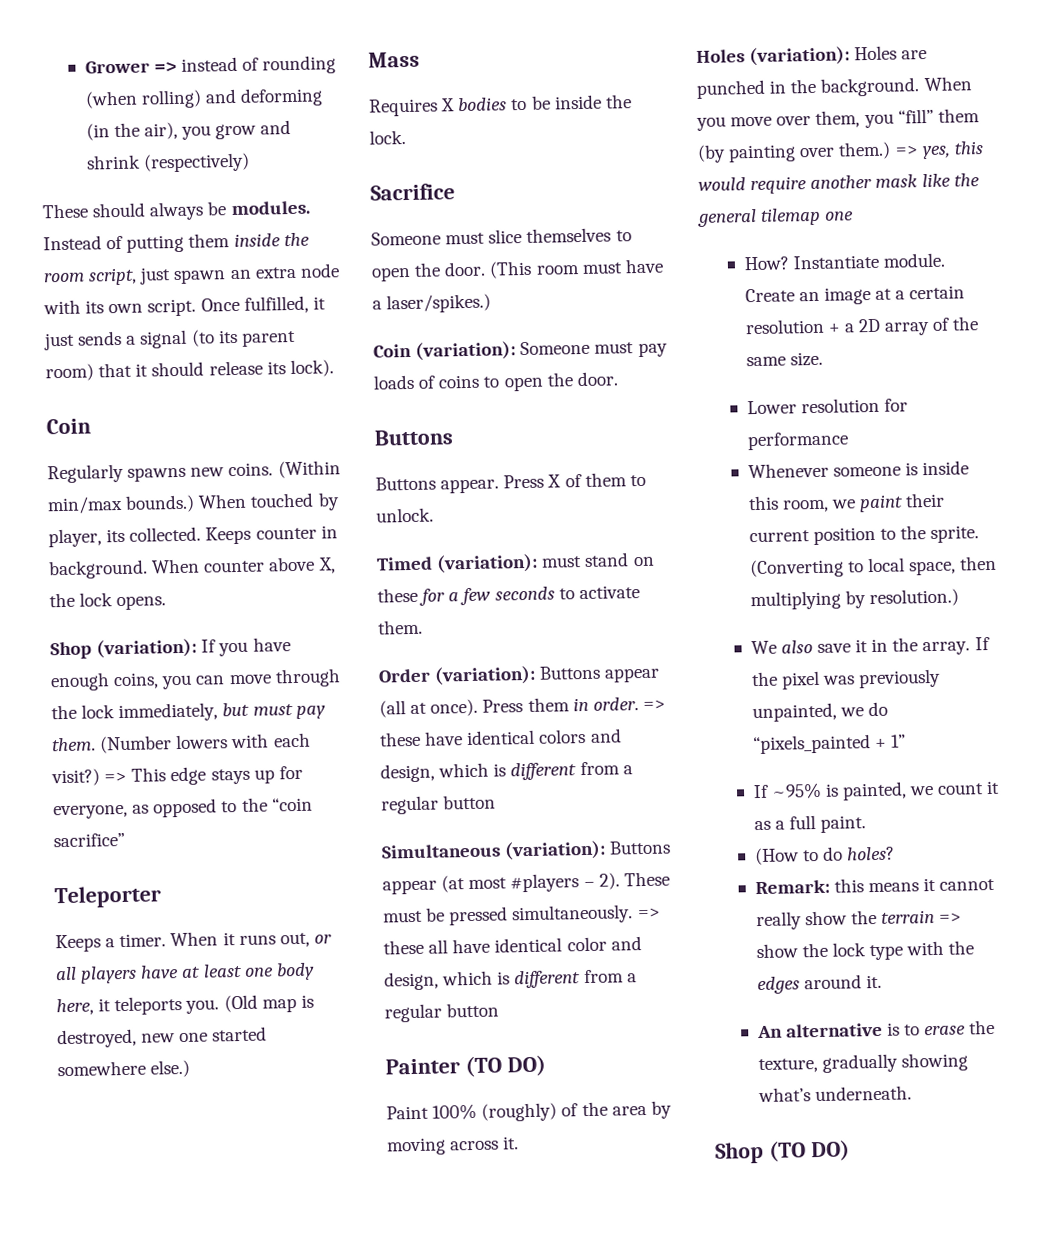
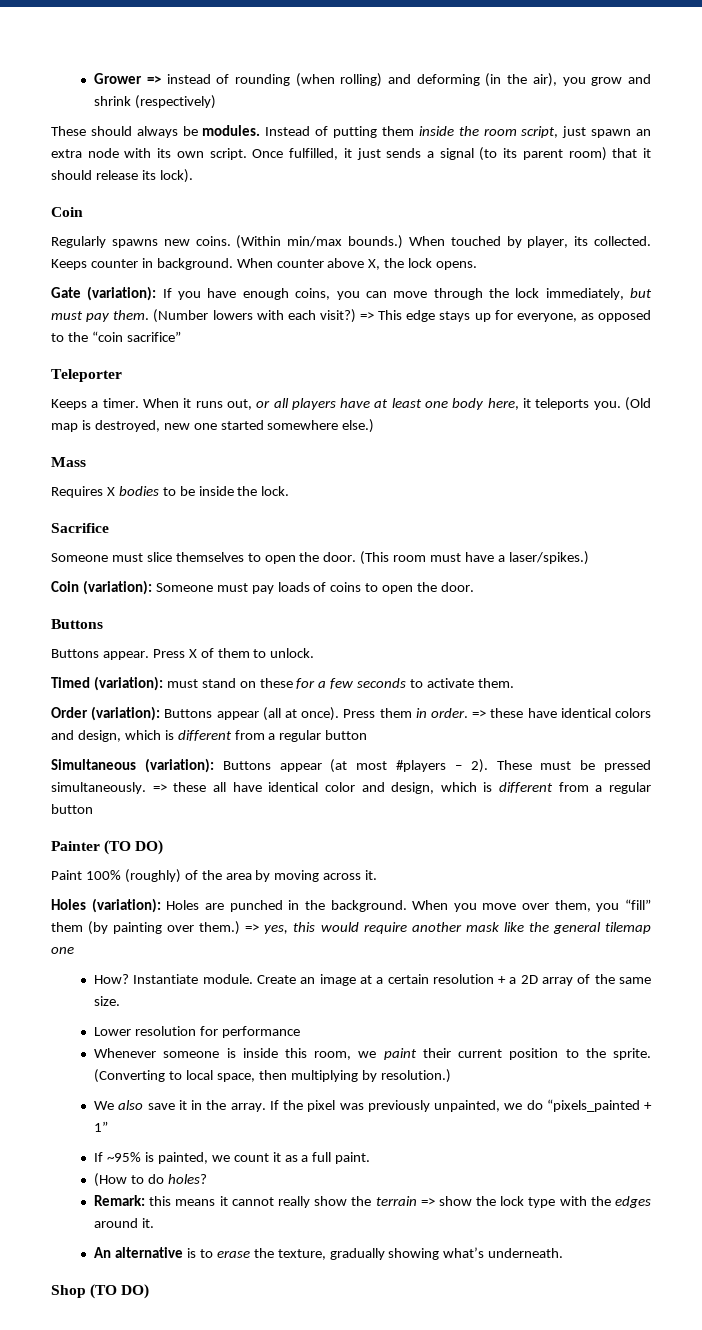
- Shop (variation): If you have enough coins, you can move through the lock immediately, but must pay them.
+ Gate (variation): If you have enough coins, you can move through the lock immediately, but must pay them.

